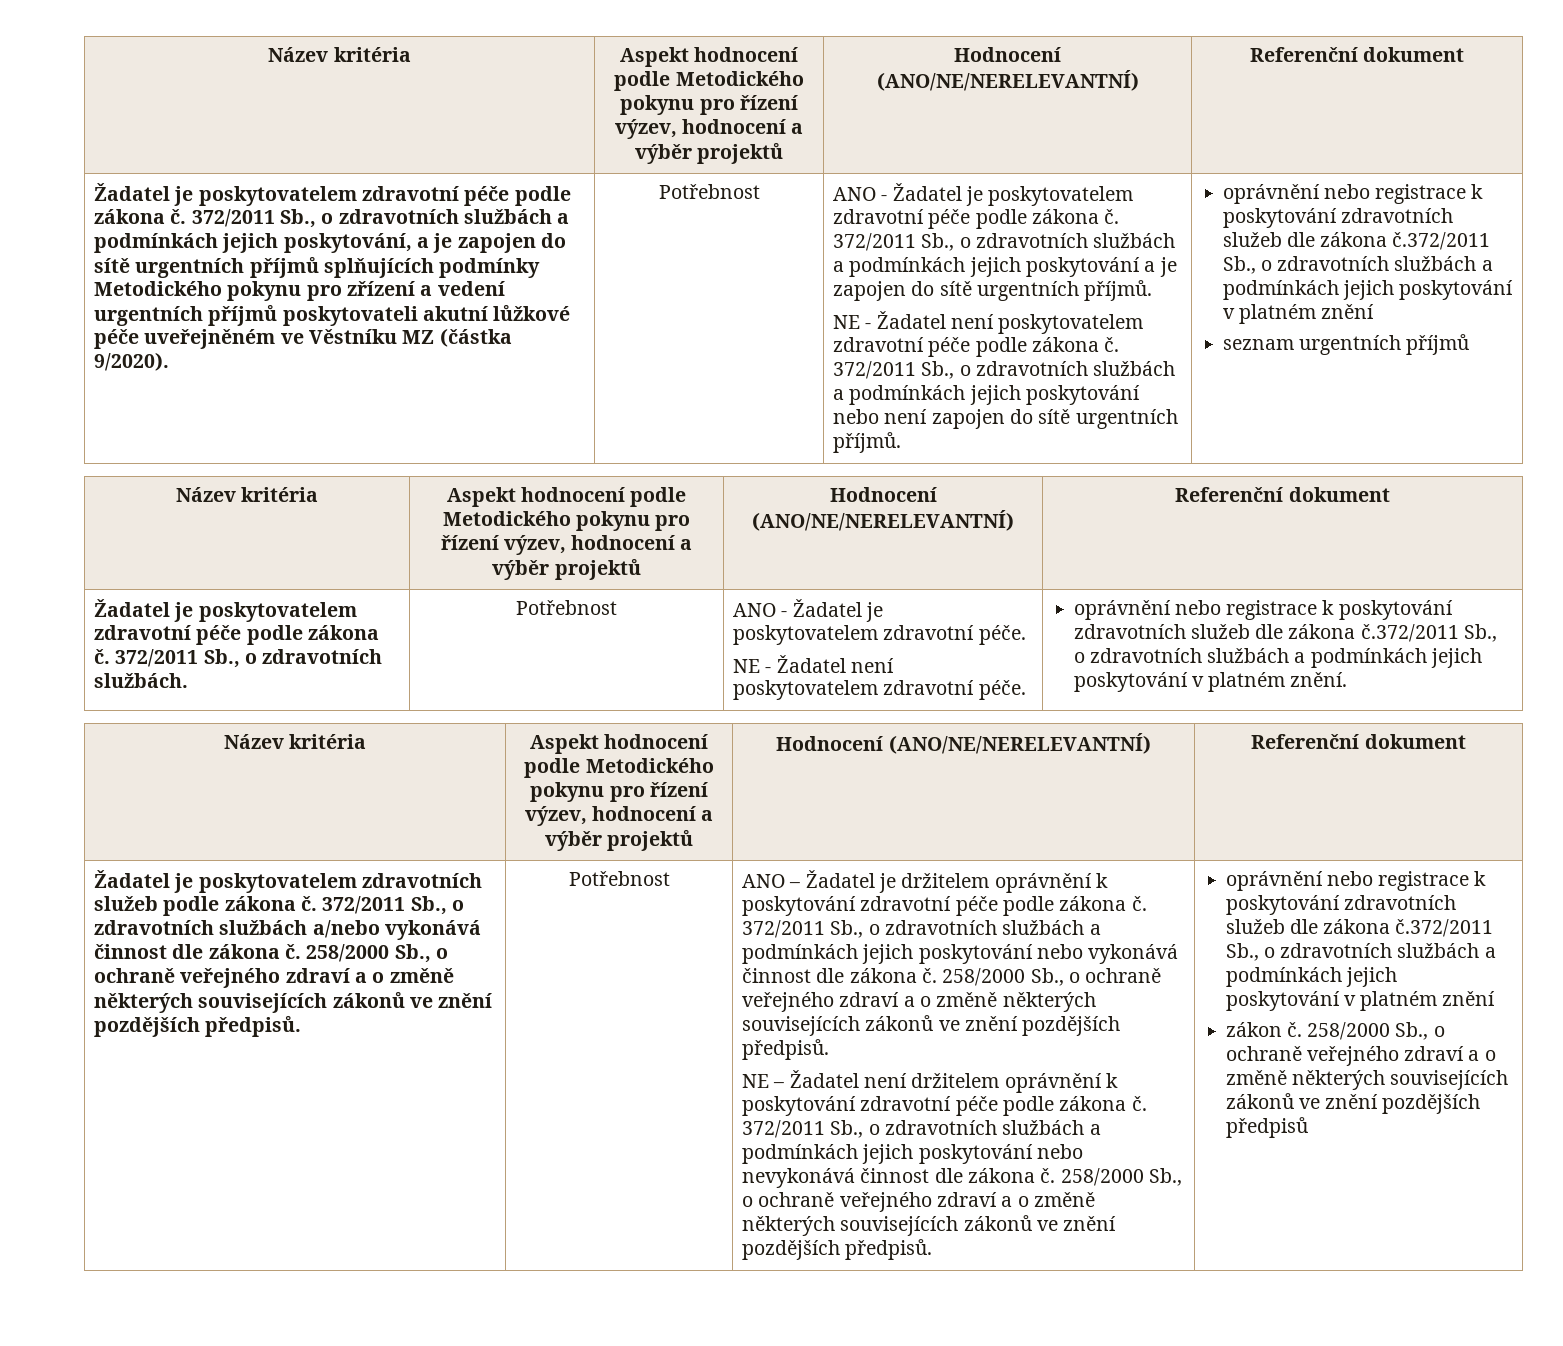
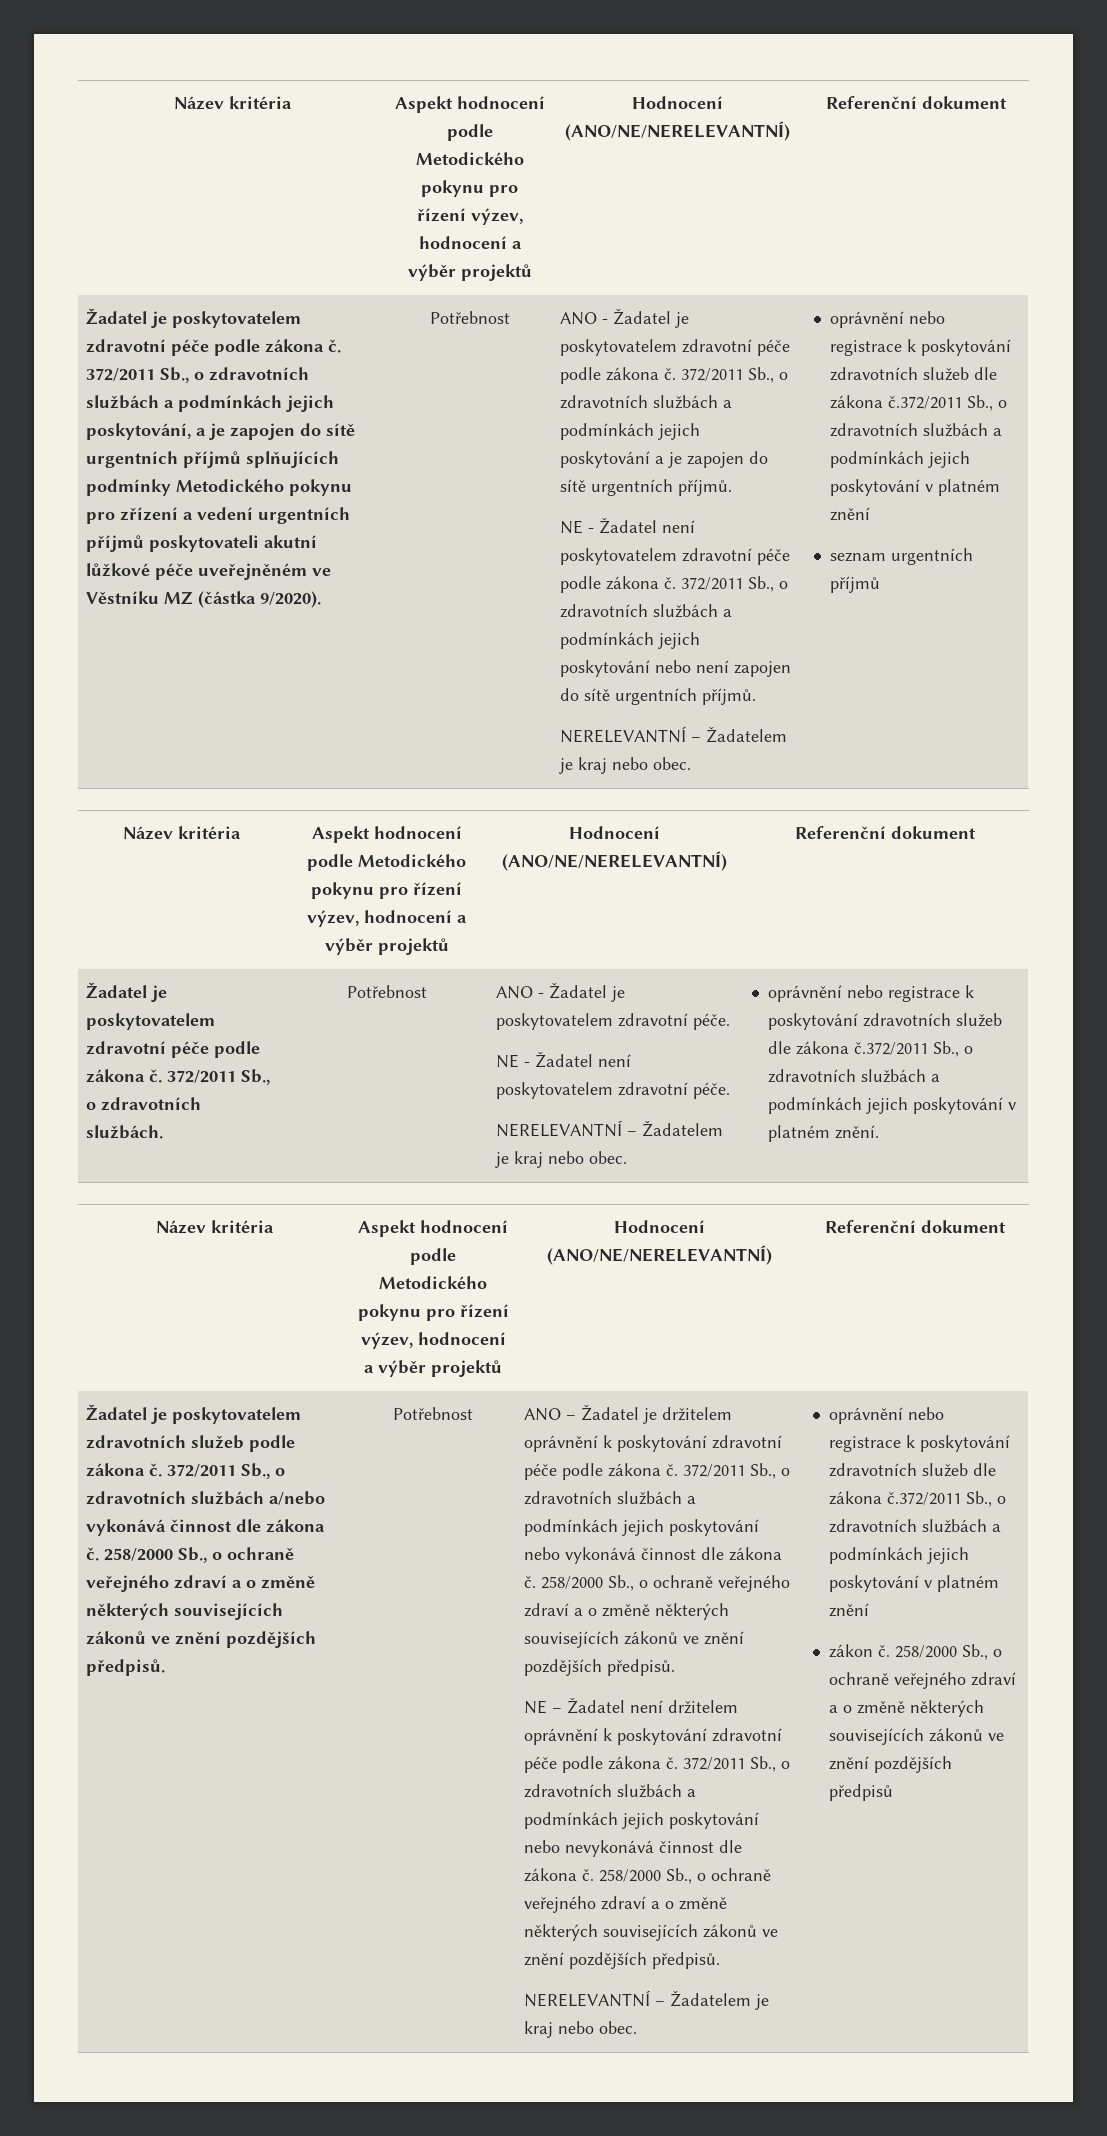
  372/2011 Sb., o zdravotních službách a podmínkách jejich poskytování nebo není zapojen do sítě urgentních příjmů.
+ NERELEVANTNÍ – Žadatelem je kraj nebo obec.
  NE - Žadatel není poskytovatelem zdravotní péče.
+ NERELEVANTNÍ – Žadatelem je kraj nebo obec.
  372/2011 Sb., o zdravotních službách a podmínkách jejich poskytování nebo nevykonává činnost dle zákona č. 258/2000 Sb., o ochraně veřejného zdraví a o změně některých souvisejících zákonů ve znění pozdějších předpisů.
+ NERELEVANTNÍ – Žadatelem je kraj nebo obec.

